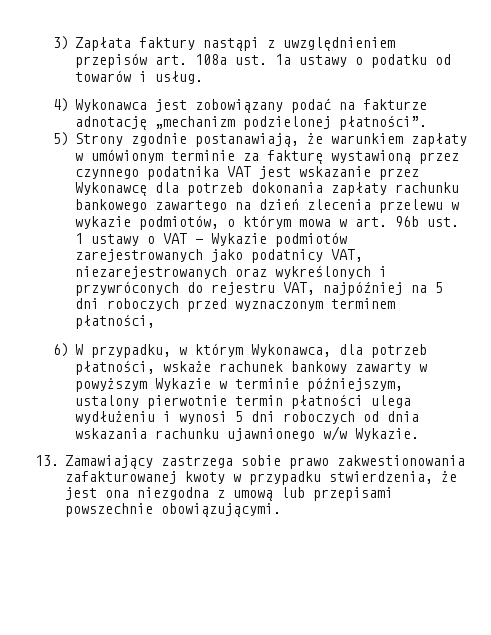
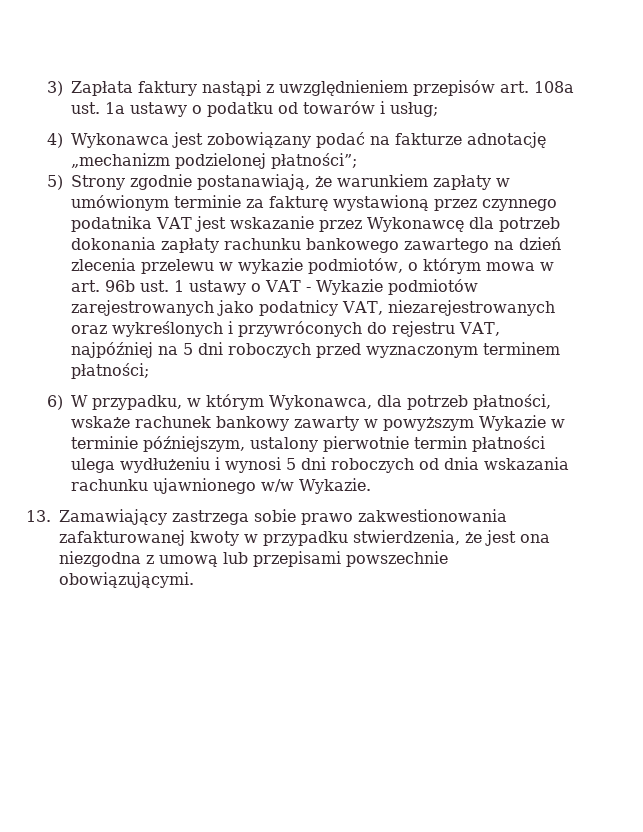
- 3) Zapłata faktury nastąpi z uwzględnieniem przepisów art. 108a ust. 1a ustawy o podatku od towarów i usług.
+ 3) Zapłata faktury nastąpi z uwzględnieniem przepisów art. 108a ust. 1a ustawy o podatku od towarów i usług;
- 4) Wykonawca jest zobowiązany podać na fakturze adnotację „mechanizm podzielonej płatności”.
+ 4) Wykonawca jest zobowiązany podać na fakturze adnotację „mechanizm podzielonej płatności”;
- 5) Strony zgodnie postanawiają, że warunkiem zapłaty w umówionym terminie za fakturę wystawioną przez czynnego podatnika VAT jest wskazanie przez Wykonawcę dla potrzeb dokonania zapłaty rachunku bankowego zawartego na dzień zlecenia przelewu w wykazie podmiotów, o którym mowa w art. 96b ust. 1 ustawy o VAT - Wykazie podmiotów zarejestrowanych jako podatnicy VAT, niezarejestrowanych oraz wykreślonych i przywróconych do rejestru VAT, najpóźniej na 5 dni roboczych przed wyznaczonym terminem płatności,
+ 5) Strony zgodnie postanawiają, że warunkiem zapłaty w umówionym terminie za fakturę wystawioną przez czynnego podatnika VAT jest wskazanie przez Wykonawcę dla potrzeb dokonania zapłaty rachunku bankowego zawartego na dzień zlecenia przelewu w wykazie podmiotów, o którym mowa w art. 96b ust. 1 ustawy o VAT - Wykazie podmiotów zarejestrowanych jako podatnicy VAT, niezarejestrowanych oraz wykreślonych i przywróconych do rejestru VAT, najpóźniej na 5 dni roboczych przed wyznaczonym terminem płatności;

